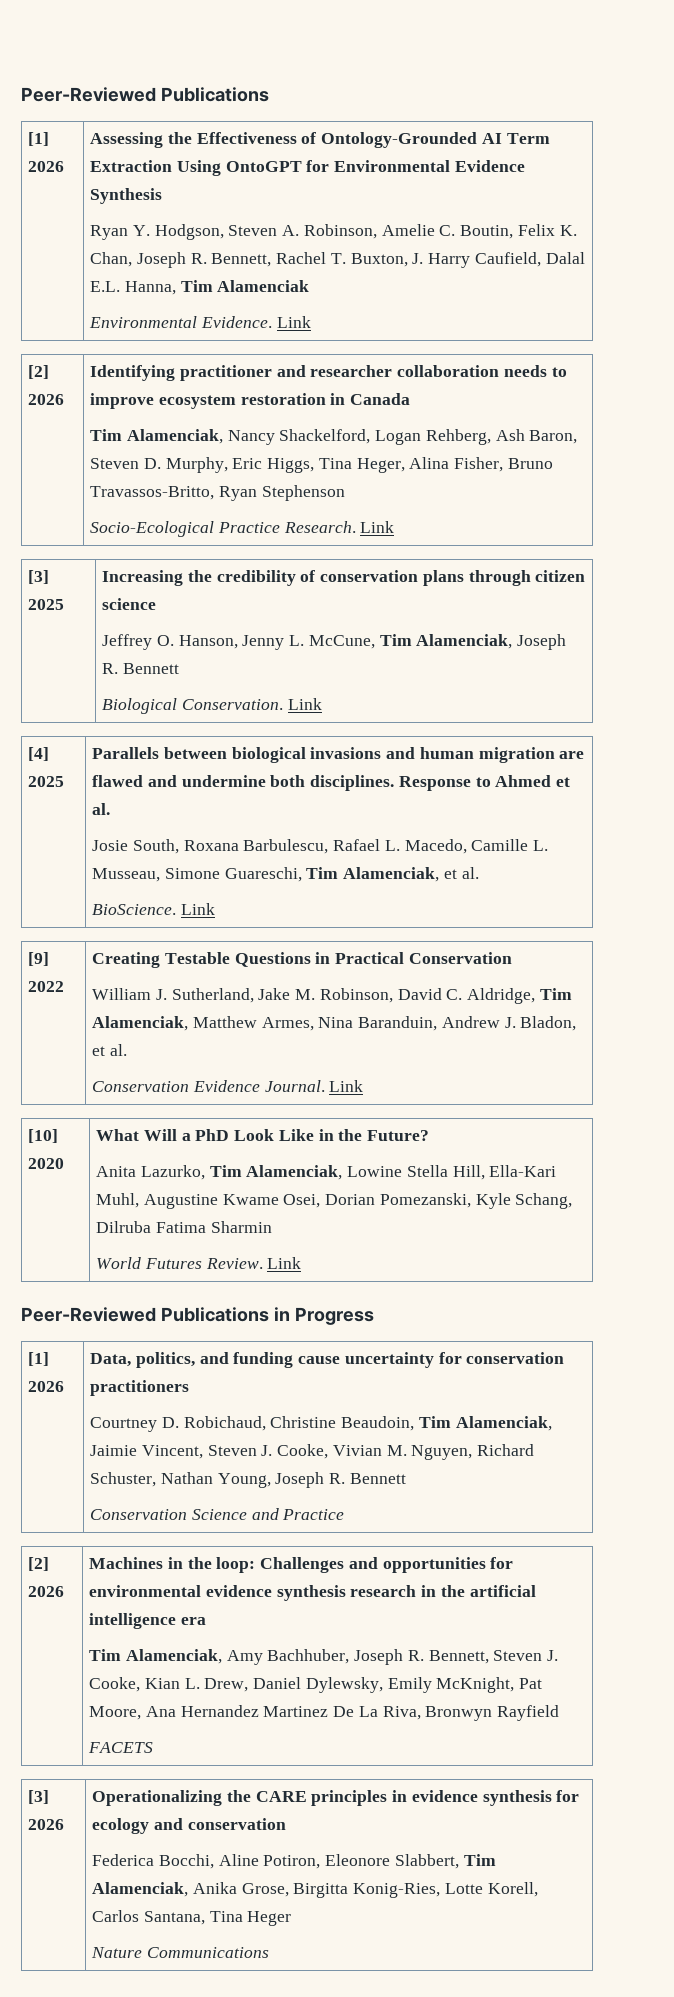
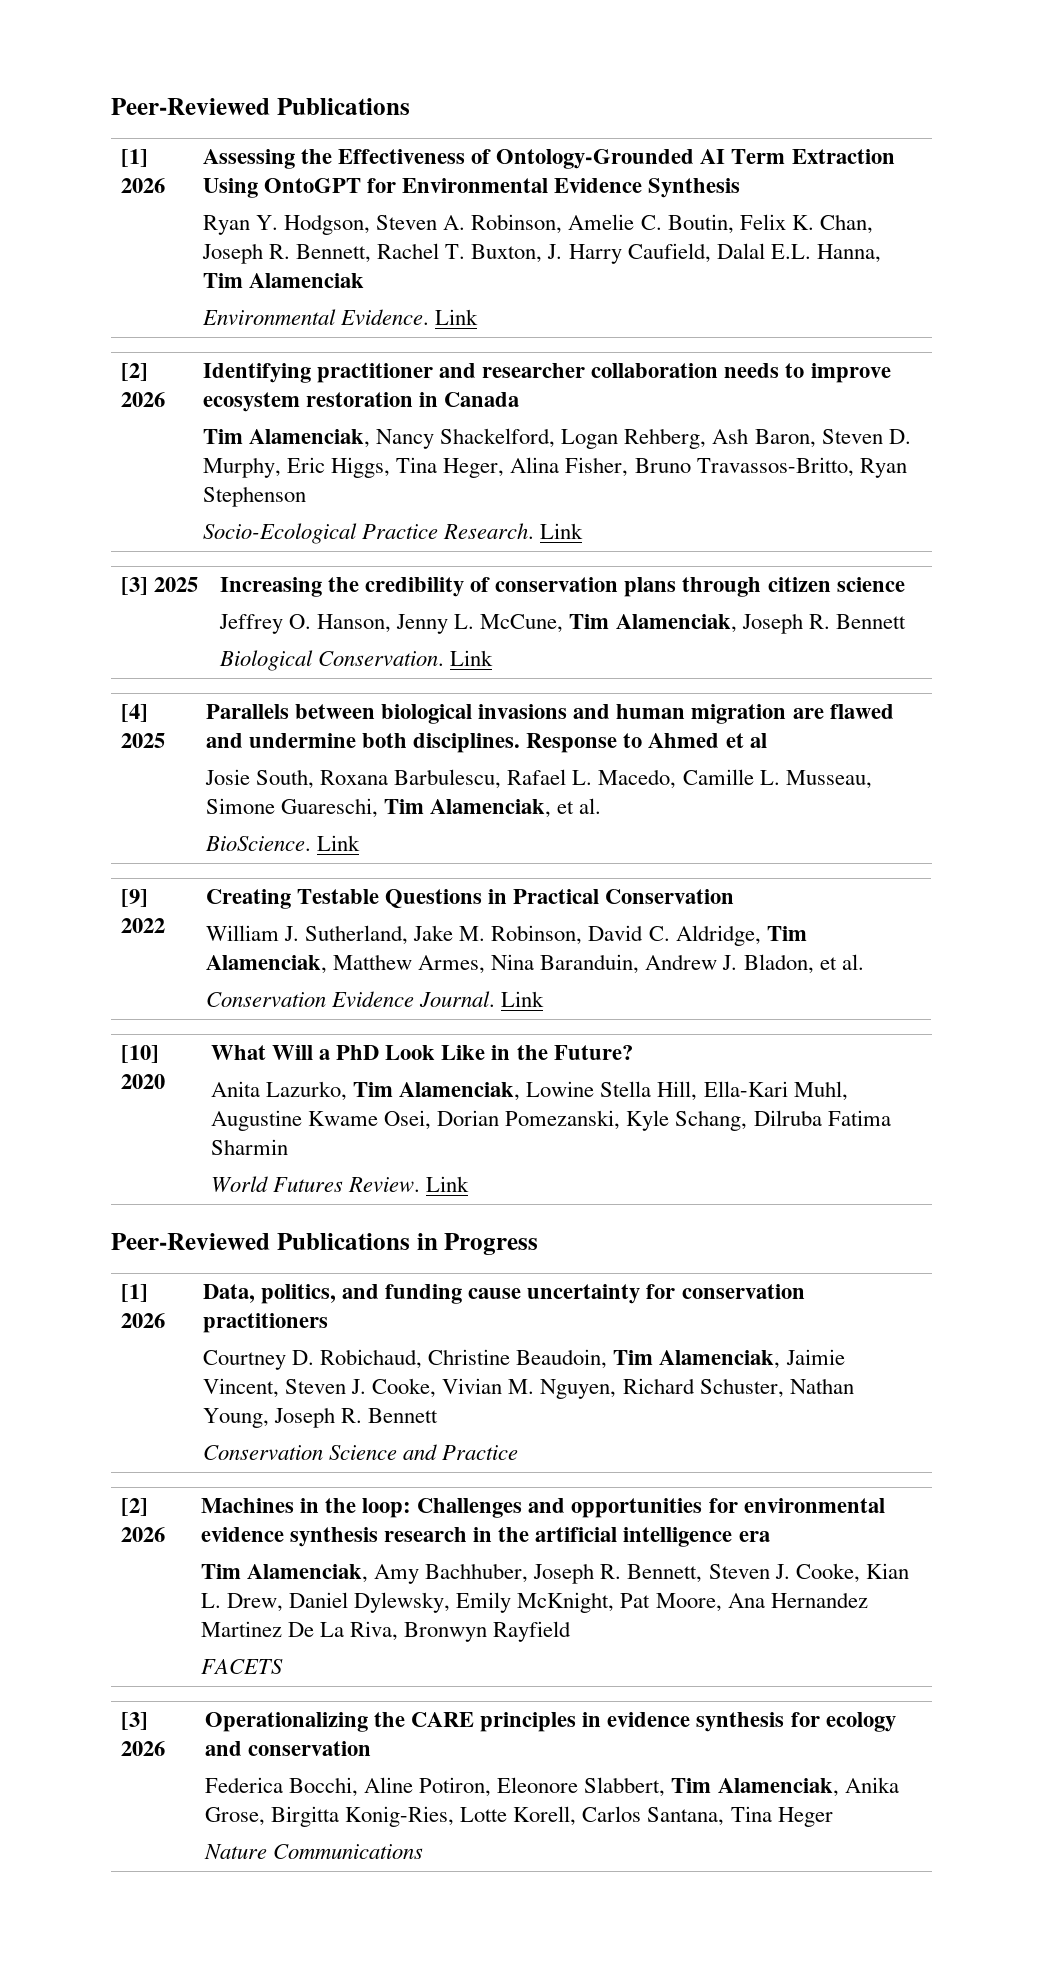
- [4] 2025 | Parallels between biological invasions and human migration are flawed and undermine both disciplines. Response to Ahmed et al.
+ [4] 2025 | Parallels between biological invasions and human migration are flawed and undermine both disciplines. Response to Ahmed et al

